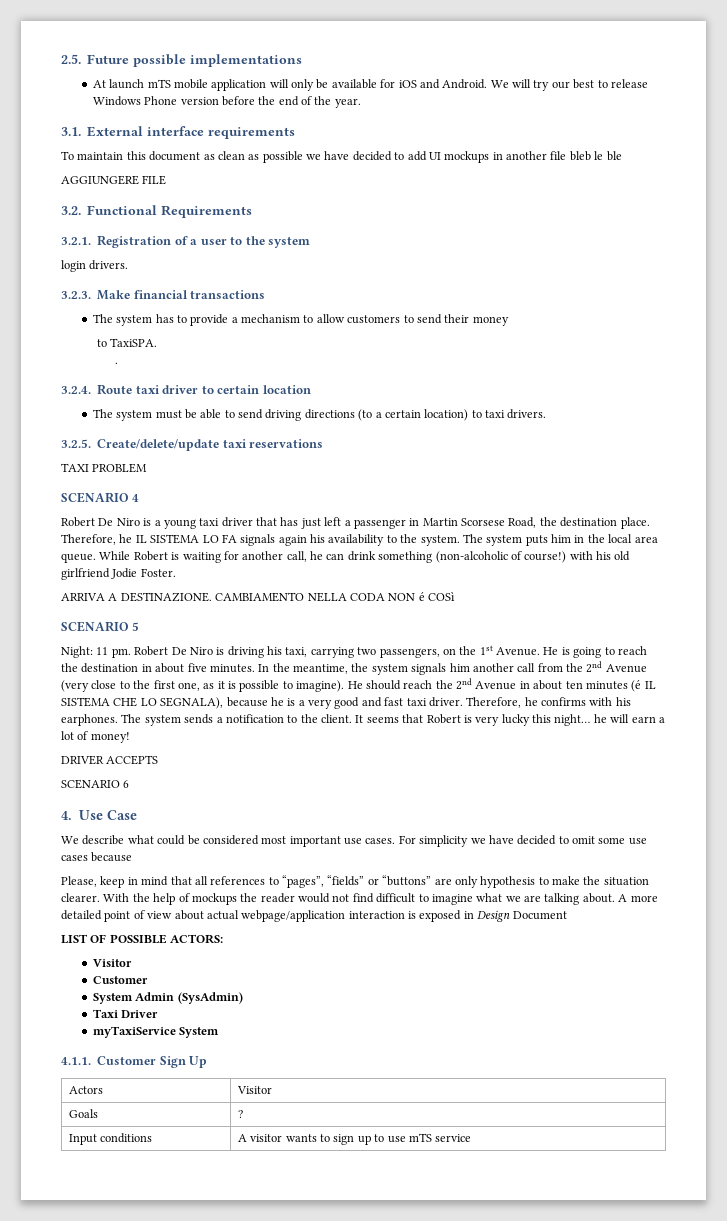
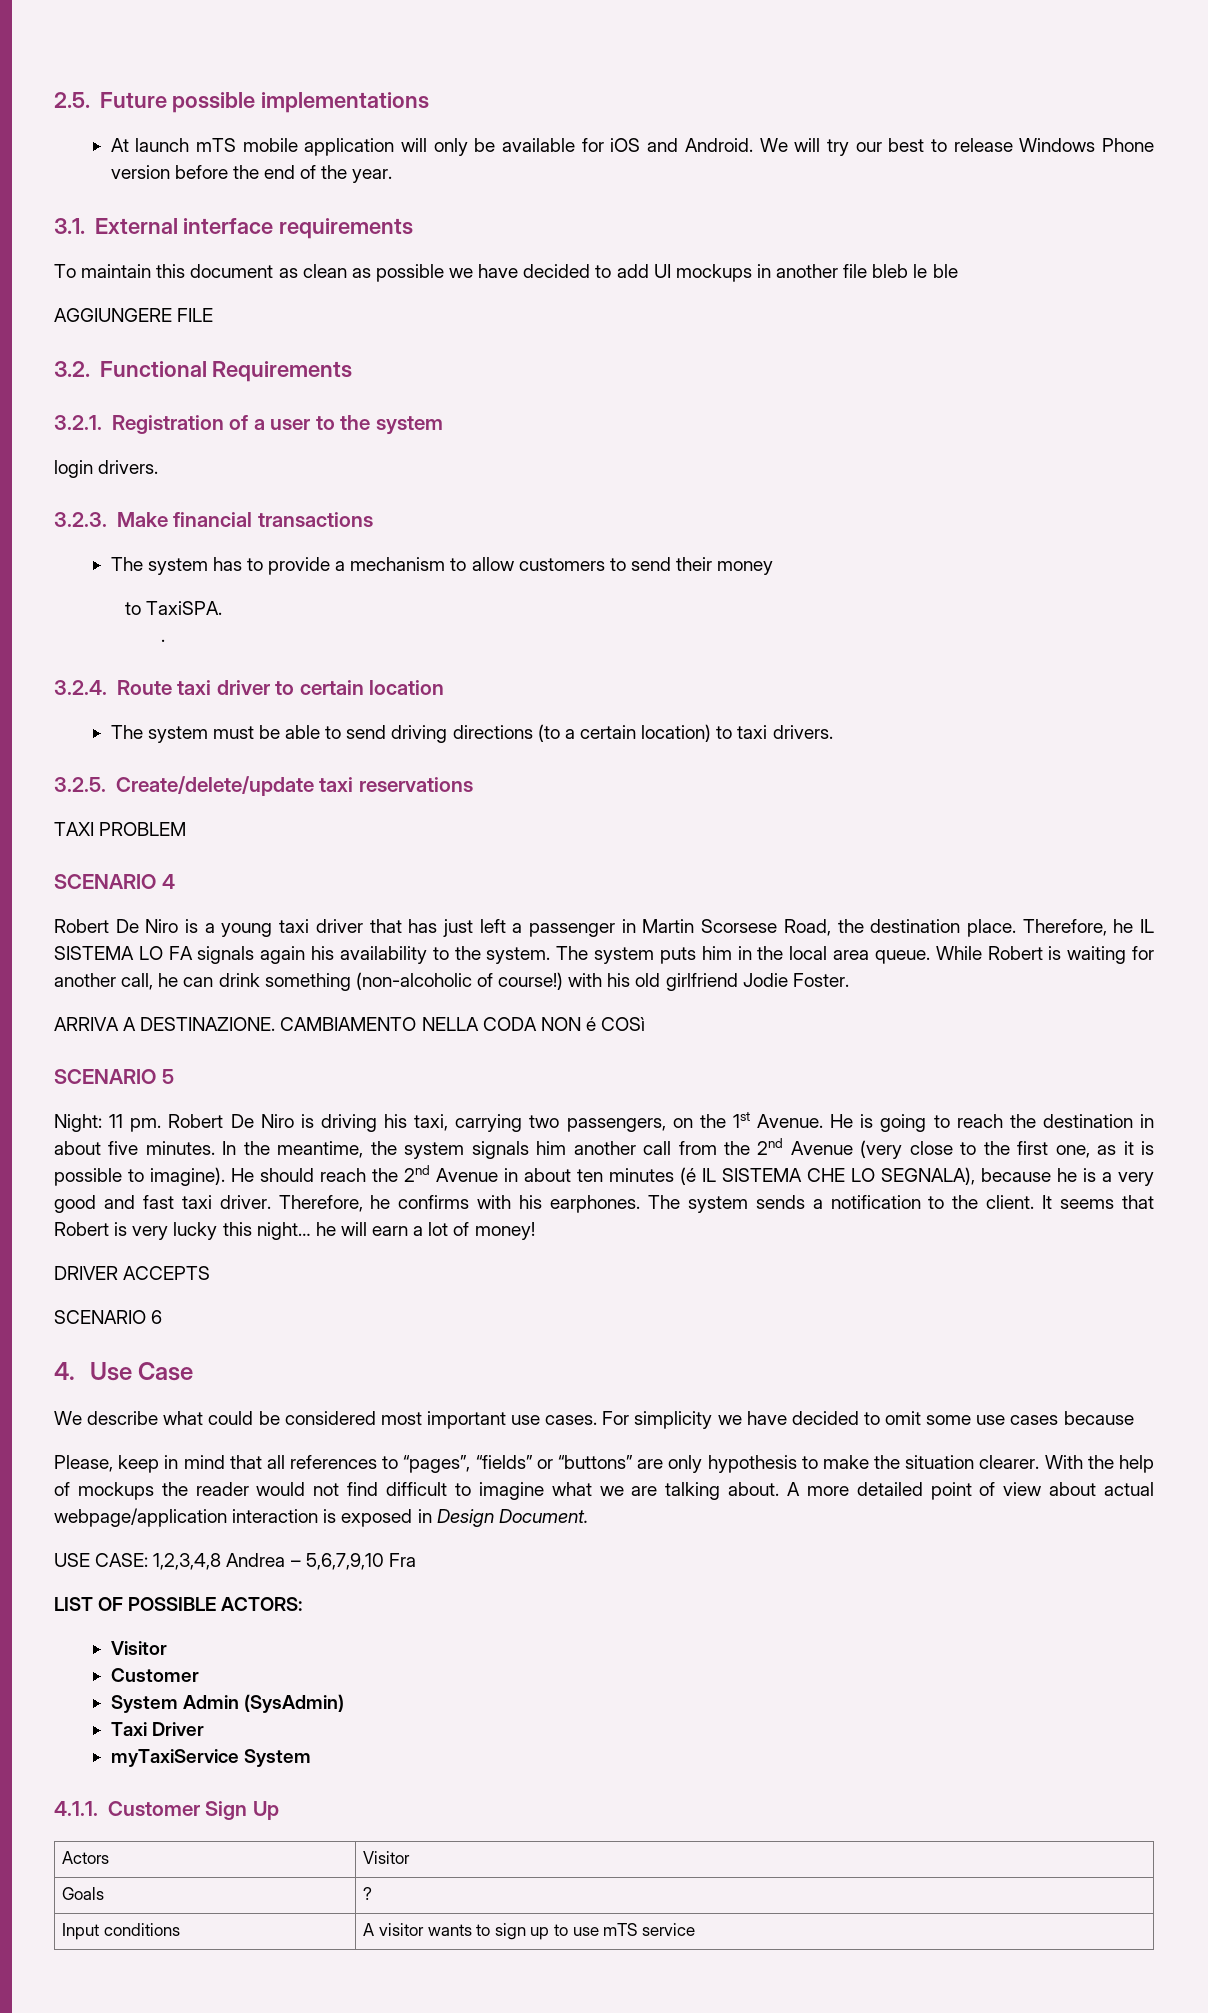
- A more detailed point of view about actual webpage/application interaction is exposed in Design Document
+ A more detailed point of view about actual webpage/application interaction is exposed in Design Document.
+ USE CASE: 1,2,3,4,8 Andrea – 5,6,7,9,10 Fra

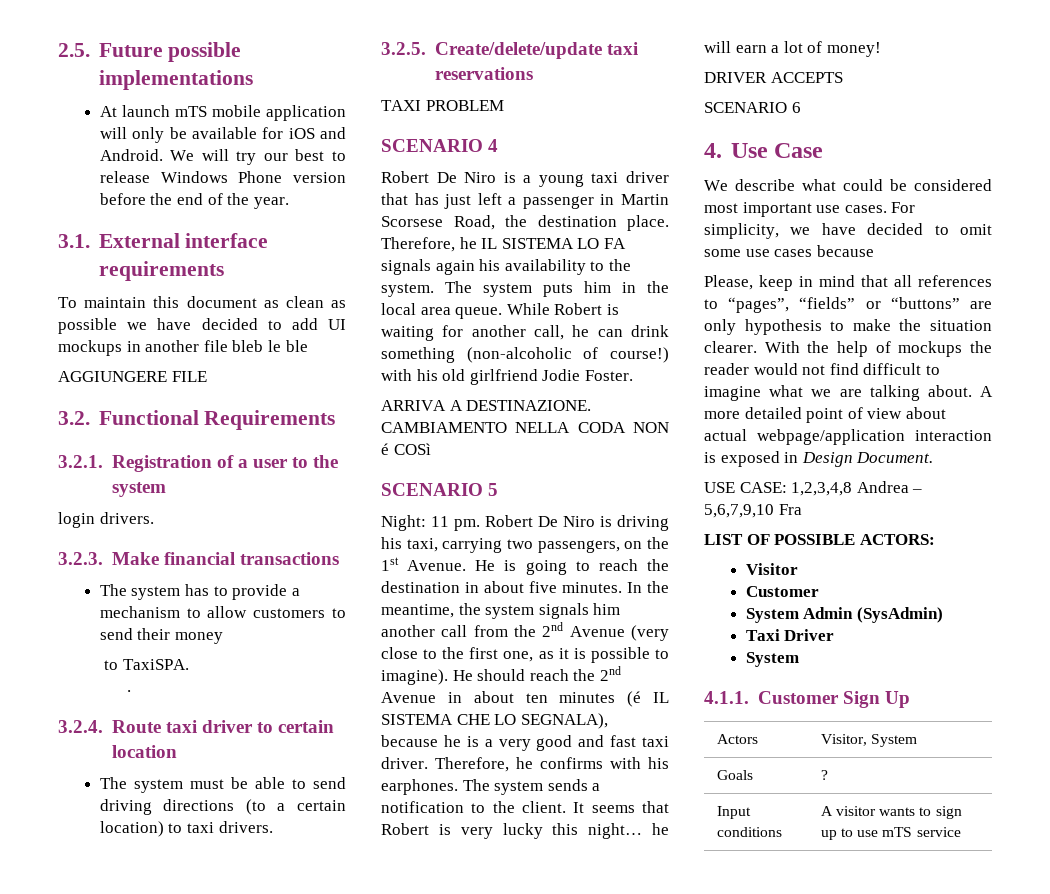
- For simplicity we have decided to omit some use cases because
+ For simplicity, we have decided to omit some use cases because
  Taxi Driver
- myTaxiService System
+ System
- Actors | Visitor
+ Actors | Visitor, System

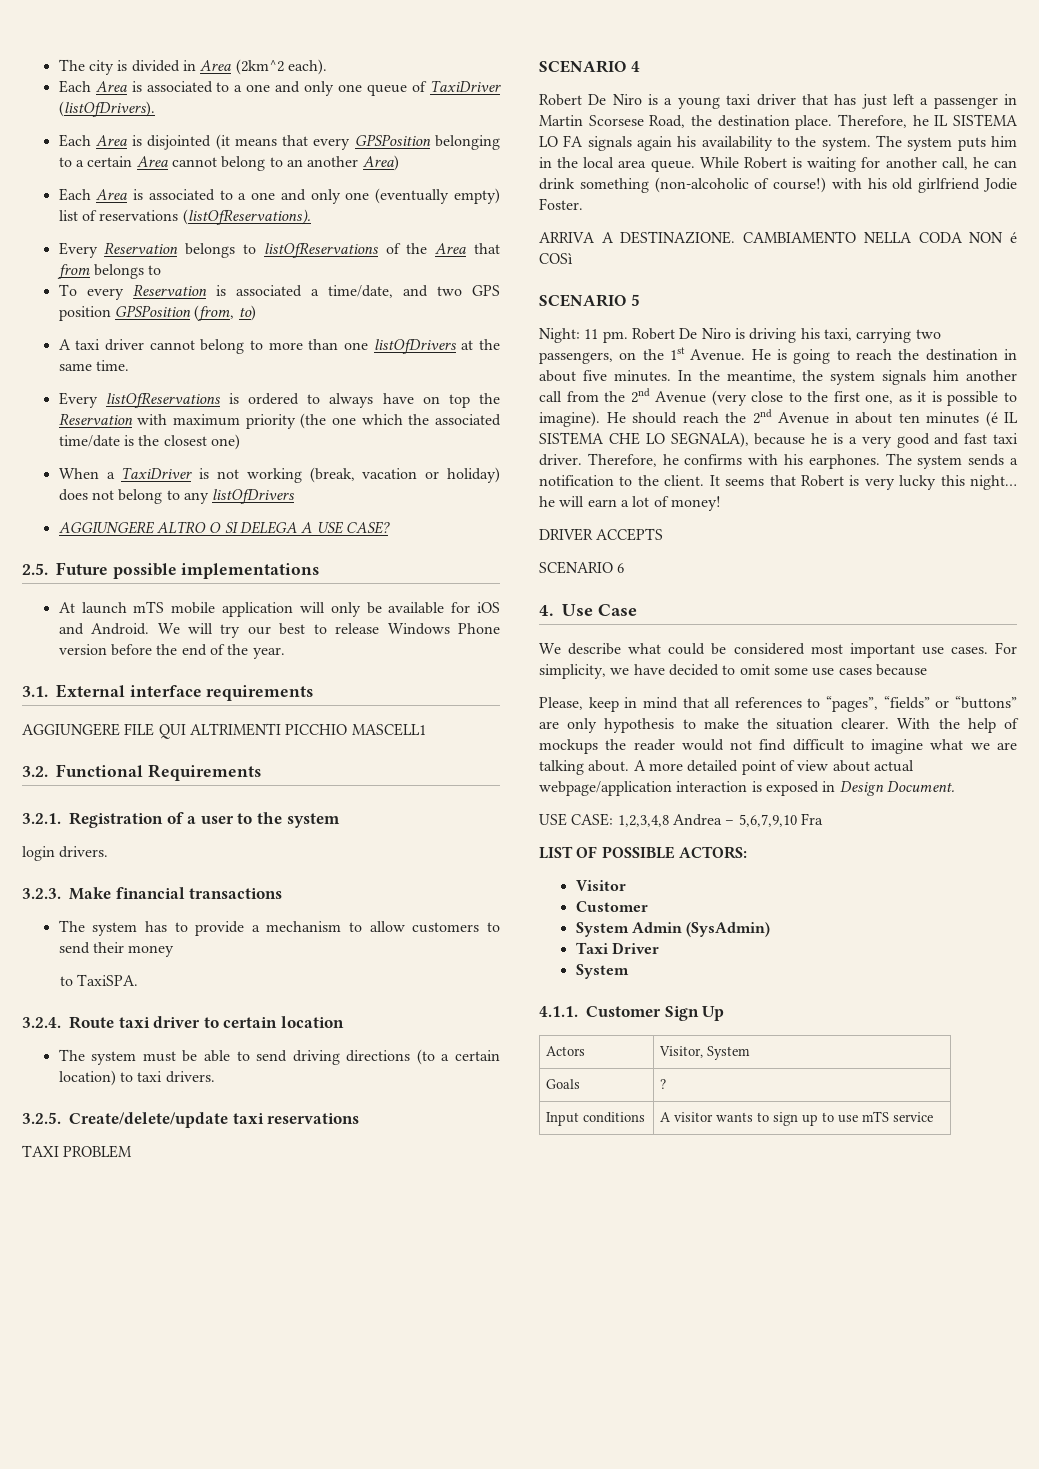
+ The city is divided in Area (2km^2 each).
+ Each Area is associated to a one and only one queue of TaxiDriver (listOfDrivers).
+ Each Area is disjointed (it means that every GPSPosition belonging to a certain Area cannot belong to an another Area)
+ Each Area is associated to a one and only one (eventually empty) list of reservations (listOfReservations).
+ Every Reservation belongs to listOfReservations of the Area that from belongs to
+ To every Reservation is associated a time/date, and two GPS position GPSPosition (from, to)
+ A taxi driver cannot belong to more than one listOfDrivers at the same time.
+ Every listOfReservations is ordered to always have on top the Reservation with maximum priority (the one which the associated time/date is the closest one)
+ When a TaxiDriver is not working (break, vacation or holiday) does not belong to any listOfDrivers
+ AGGIUNGERE ALTRO O SI DELEGA A USE CASE?
- To maintain this document as clean as possible we have decided to add UI mockups in another file bleb le ble
- AGGIUNGERE FILE
+ AGGIUNGERE FILE QUI ALTRIMENTI PICCHIO MASCELL1
- .

